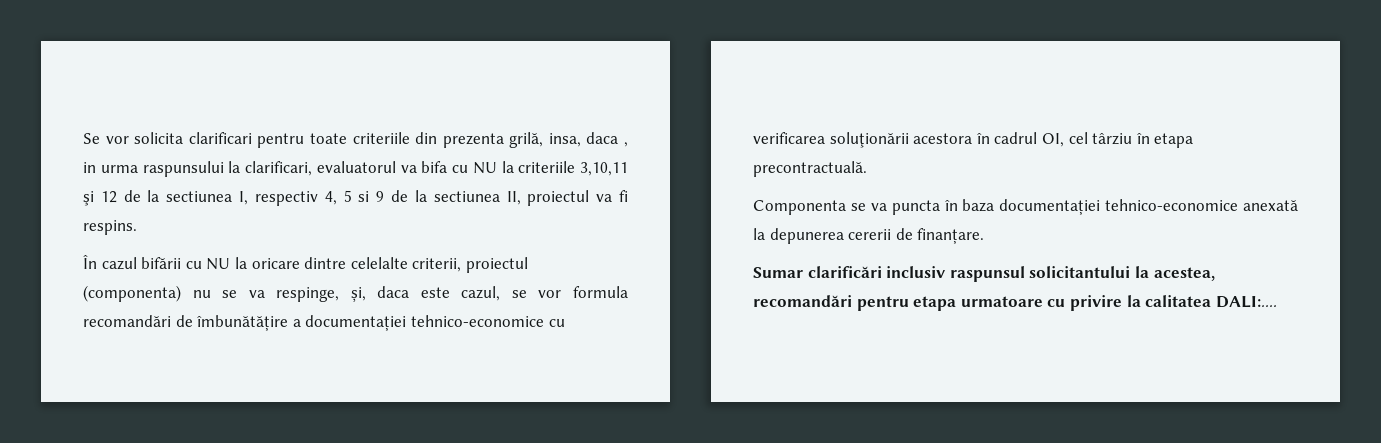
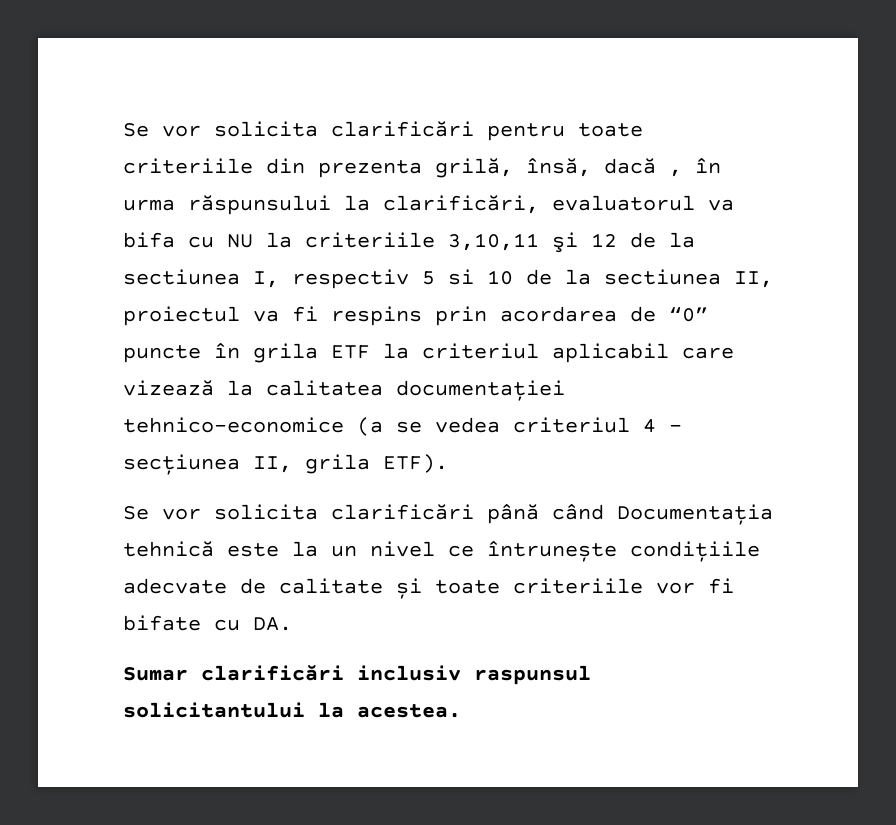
- Se vor solicita clarificari pentru toate criteriile din prezenta grilă, insa, daca , in urma raspunsului la clarificari, evaluatorul va bifa cu NU la criteriile 3,10,11 şi 12 de la sectiunea I, respectiv 4, 5 si 9 de la sectiunea II, proiectul va fi respins.
- În cazul bifării cu NU la oricare dintre celelalte criterii, proiectul (componenta) nu se va respinge, și, daca este cazul, se vor formula recomandări de îmbunătățire a documentației tehnico-economice cu verificarea soluţionării acestora în cadrul OI, cel târziu în etapa precontractuală.
- Componenta se va puncta în baza documentației tehnico-economice anexată la depunerea cererii de finanțare.
+ Se vor solicita clarificări pentru toate criteriile din prezenta grilă, însă, dacă , în urma răspunsului la clarificări, evaluatorul va bifa cu NU la criteriile 3,10,11 şi 12 de la sectiunea I, respectiv 5 si 10 de la sectiunea II, proiectul va fi respins prin acordarea de “0” puncte în grila ETF la criteriul aplicabil care vizează la calitatea documentației tehnico-economice (a se vedea criteriul 4 - secțiunea II, grila ETF).
+ Se vor solicita clarificări până când Documentația tehnică este la un nivel ce întrunește condițiile adecvate de calitate și toate criteriile vor fi bifate cu DA.
- Sumar clarificări inclusiv raspunsul solicitantului la acestea, recomandări pentru etapa urmatoare cu privire la calitatea DALI:....
+ Sumar clarificări inclusiv raspunsul solicitantului la acestea.

